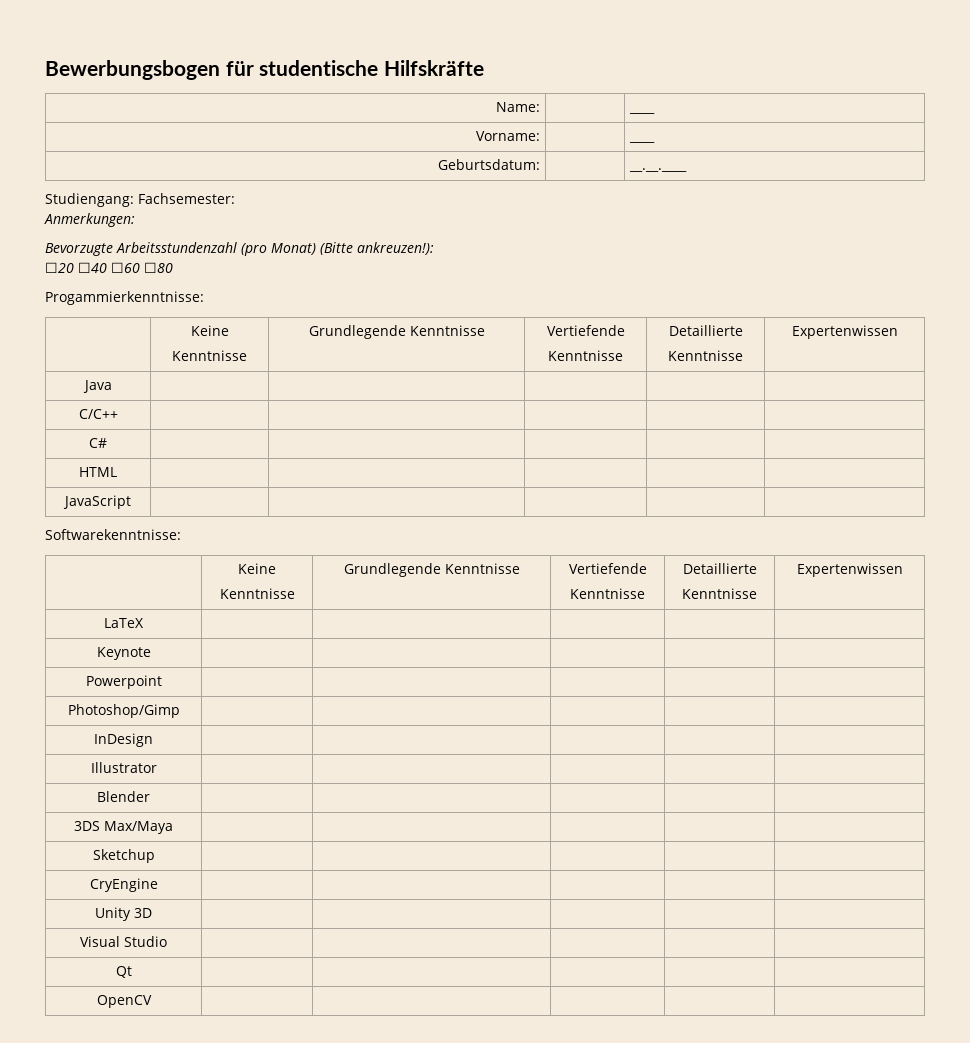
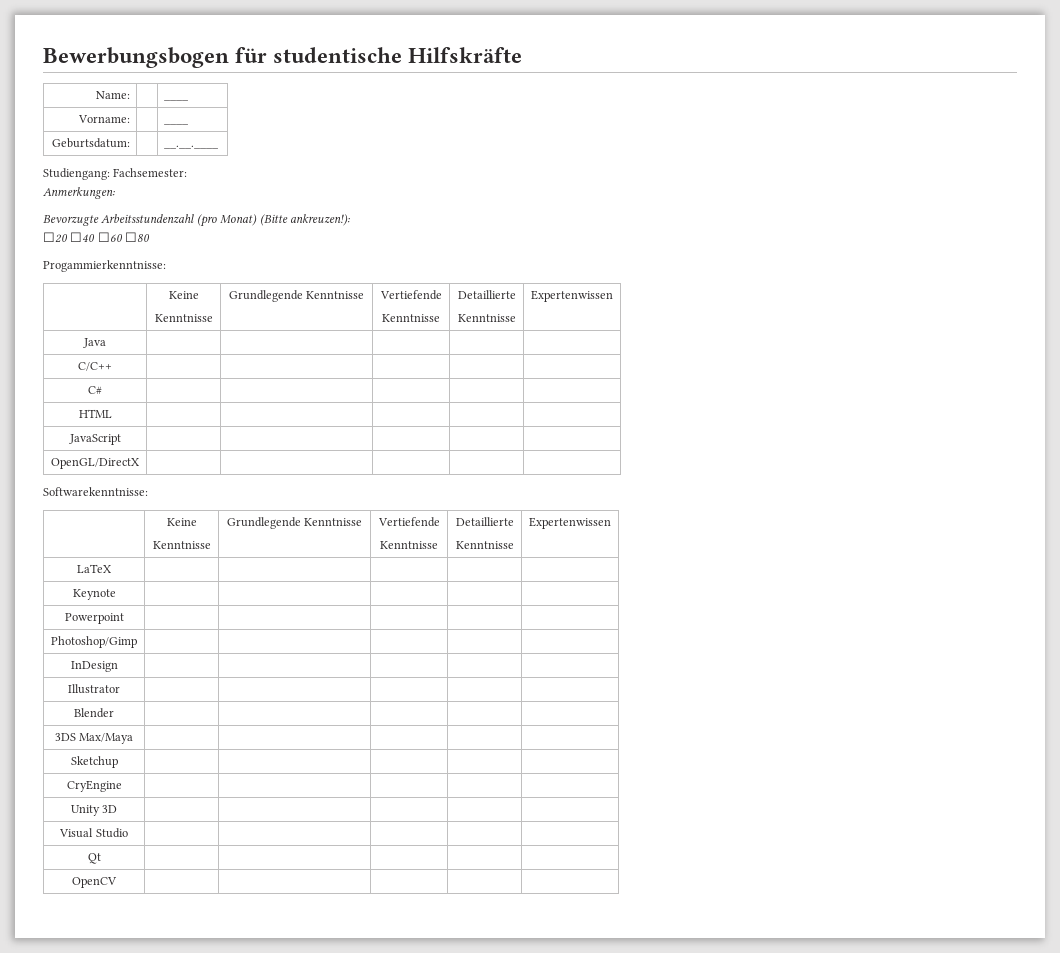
+ OpenGL/DirectX | | | | |

